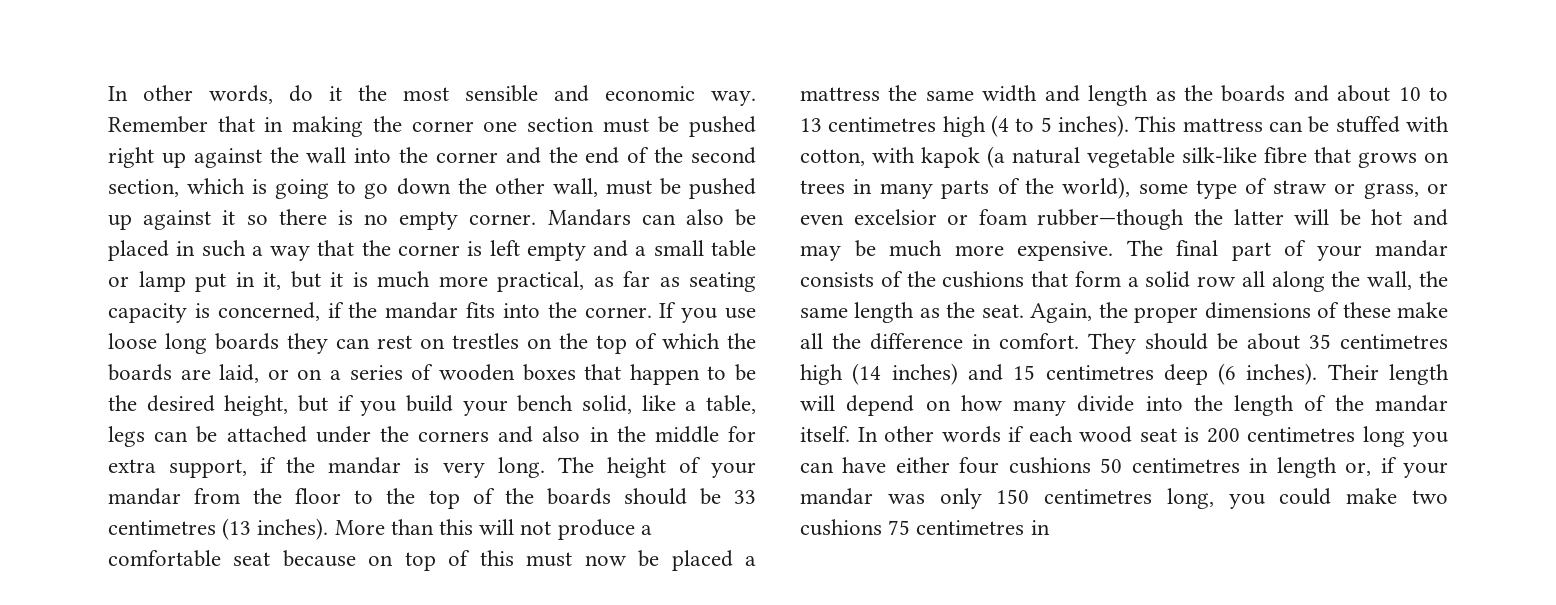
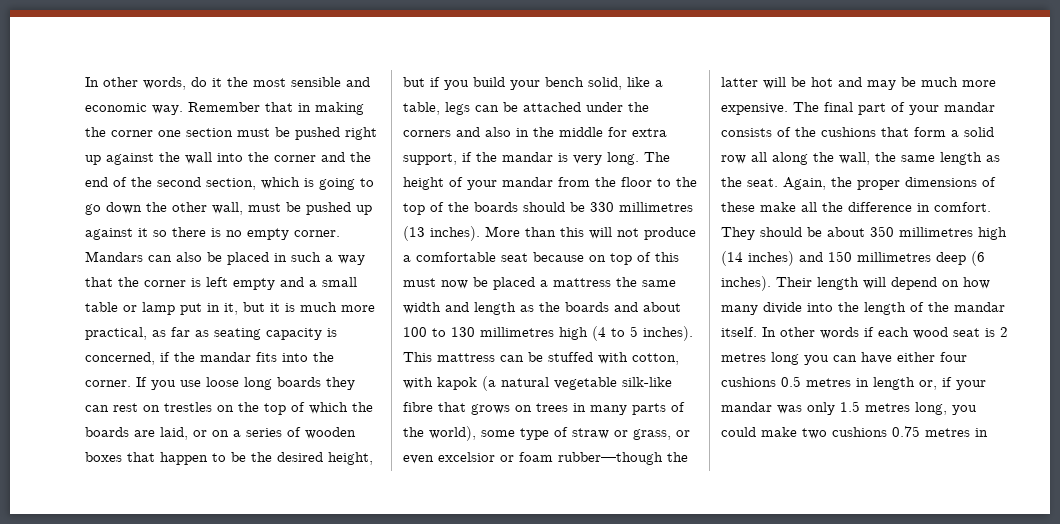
- The height of your mandar from the floor to the top of the boards should be 33 centimetres (13 inches).
+ The height of your mandar from the floor to the top of the boards should be 330 millimetres (13 inches).
- More than this will not produce a comfortable seat because on top of this must now be placed a mattress the same width and length as the boards and about 10 to 13 centimetres high (4 to 5 inches).
+ More than this will not produce a comfortable seat because on top of this must now be placed a mattress the same width and length as the boards and about 100 to 130 millimetres high (4 to 5 inches).
- They should be about 35 centimetres high (14 inches) and 15 centimetres deep (6 inches).
+ They should be about 350 millimetres high (14 inches) and 150 millimetres deep (6 inches).
- In other words if each wood seat is 200 centimetres long you can have either four cushions 50 centimetres in length or, if your mandar was only 150 centimetres long, you could make two cushions 75 centimetres in
+ In other words if each wood seat is 2 metres long you can have either four cushions 0.5 metres in length or, if your mandar was only 1.5 metres long, you could make two cushions 0.75 metres in

